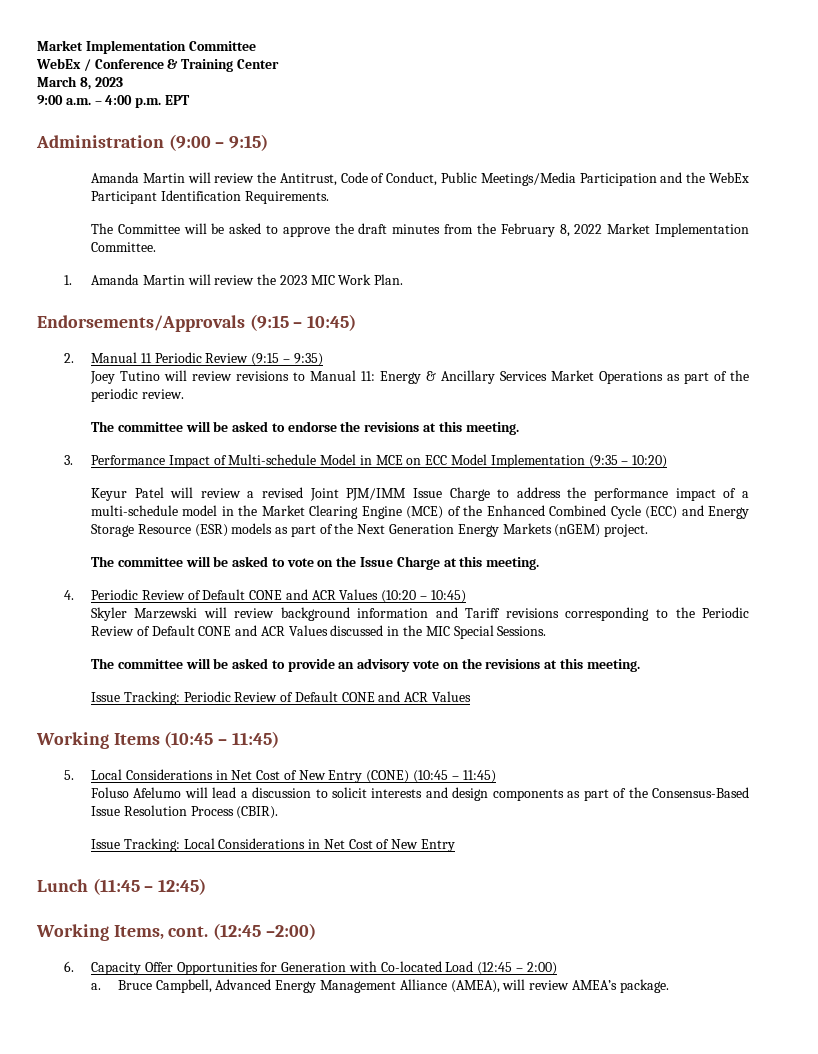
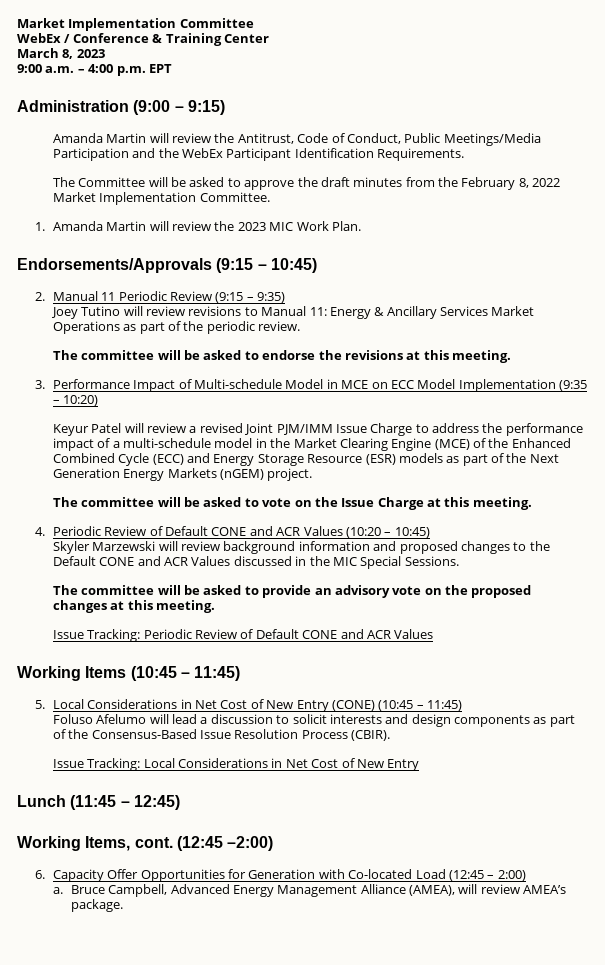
- Skyler Marzewski will review background information and Tariff revisions corresponding to the Periodic Review of Default CONE and ACR Values discussed in the MIC Special Sessions.
+ Skyler Marzewski will review background information and proposed changes to the Default CONE and ACR Values discussed in the MIC Special Sessions.
- The committee will be asked to provide an advisory vote on the revisions at this meeting.
+ The committee will be asked to provide an advisory vote on the proposed changes at this meeting.

